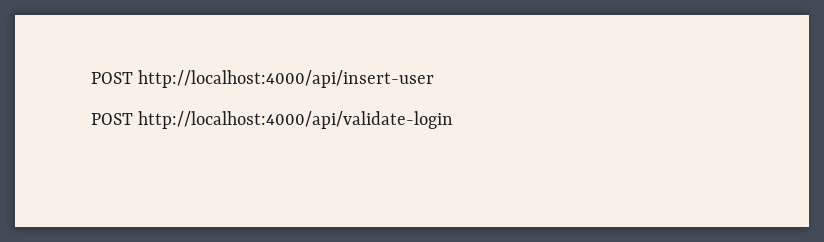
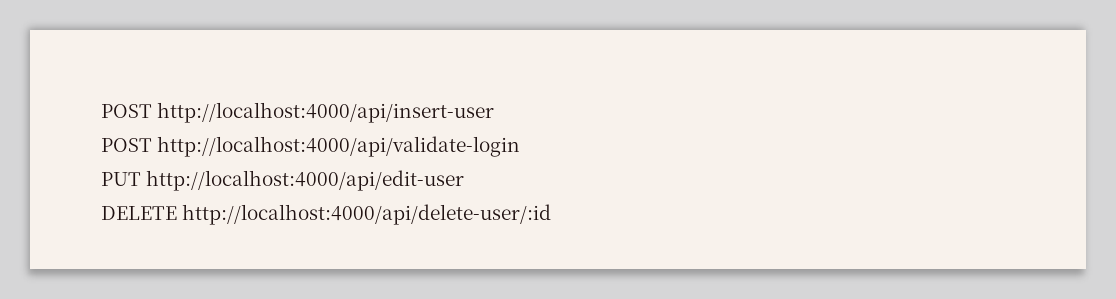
+ PUT http://localhost:4000/api/edit-user
+ DELETE http://localhost:4000/api/delete-user/:id

